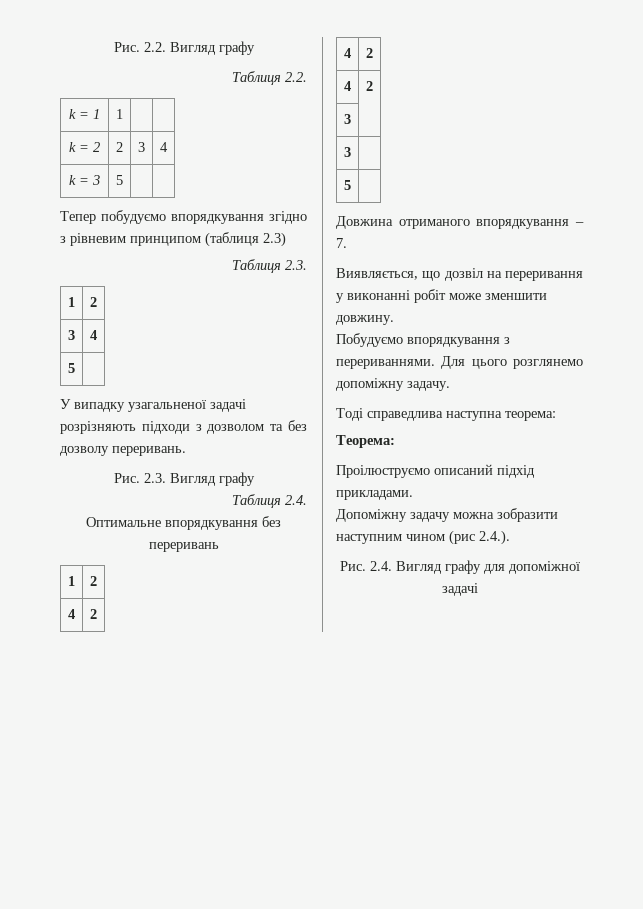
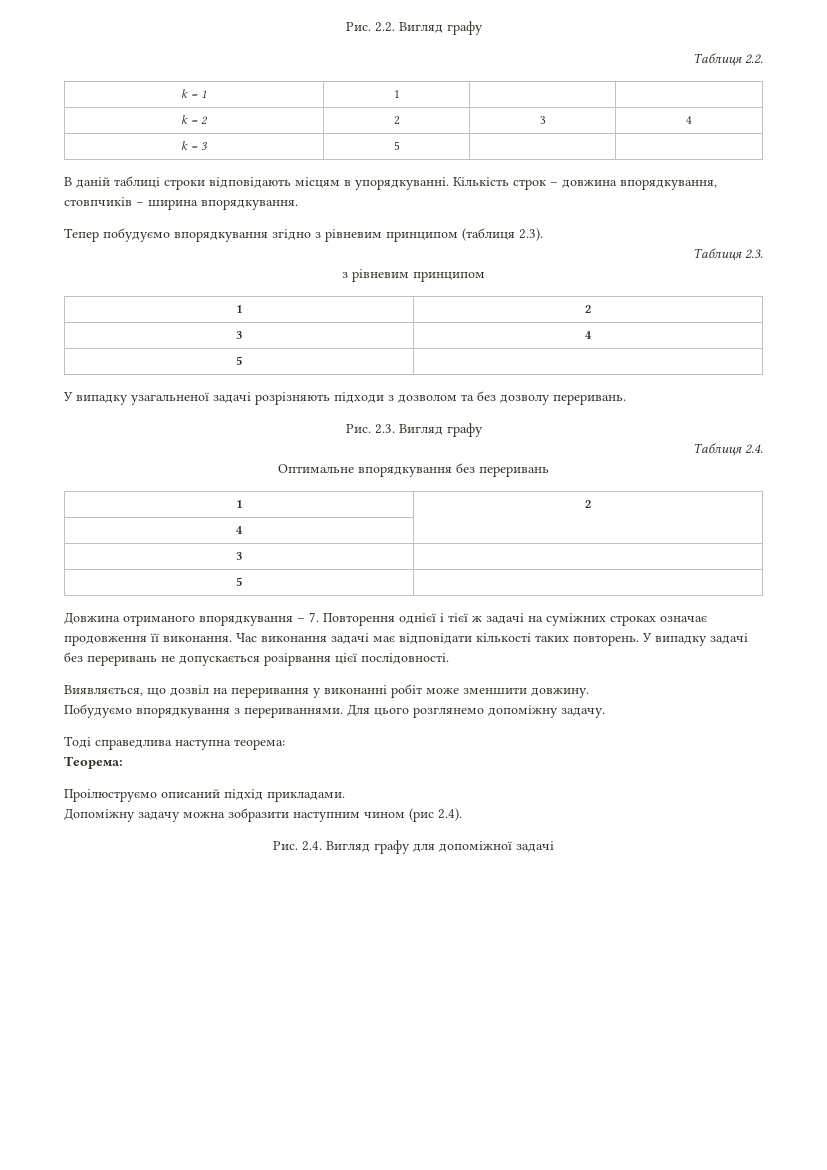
+ В даній таблиці строки відповідають місцям в упорядкуванні. Кількість строк – довжина впорядкування, стовпчиків – ширина впорядкування.
- Тепер побудуємо впорядкування згідно з рівневим принципом (таблиця 2.3)
+ Тепер побудуємо впорядкування згідно з рівневим принципом (таблиця 2.3).
  Таблиця 2.3.
+ з рівневим принципом
  Оптимальне впорядкування без переривань
  1 | 2
- 4 | 2
- 4 | 2
- 4 | 2
- 3 |
+ 4 |
- Довжина отриманого впорядкування – 7.
+ Довжина отриманого впорядкування – 7. Повторення однієї і тієї ж задачі на суміжних строках означає продовження її виконання. Час виконання задачі має відповідати кількості таких повторень. У випадку задачі без переривань не допускається розірвання цієї послідовності.
- Допоміжну задачу можна зобразити наступним чином (рис 2.4.).
+ Допоміжну задачу можна зобразити наступним чином (рис 2.4).

